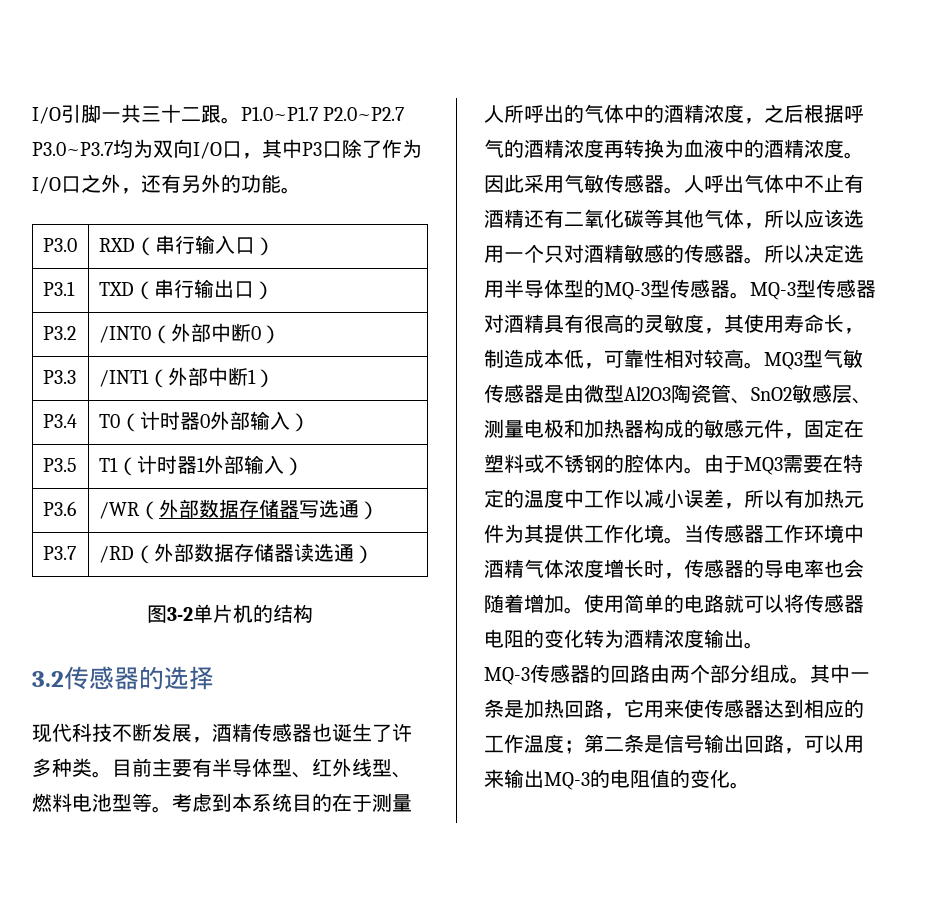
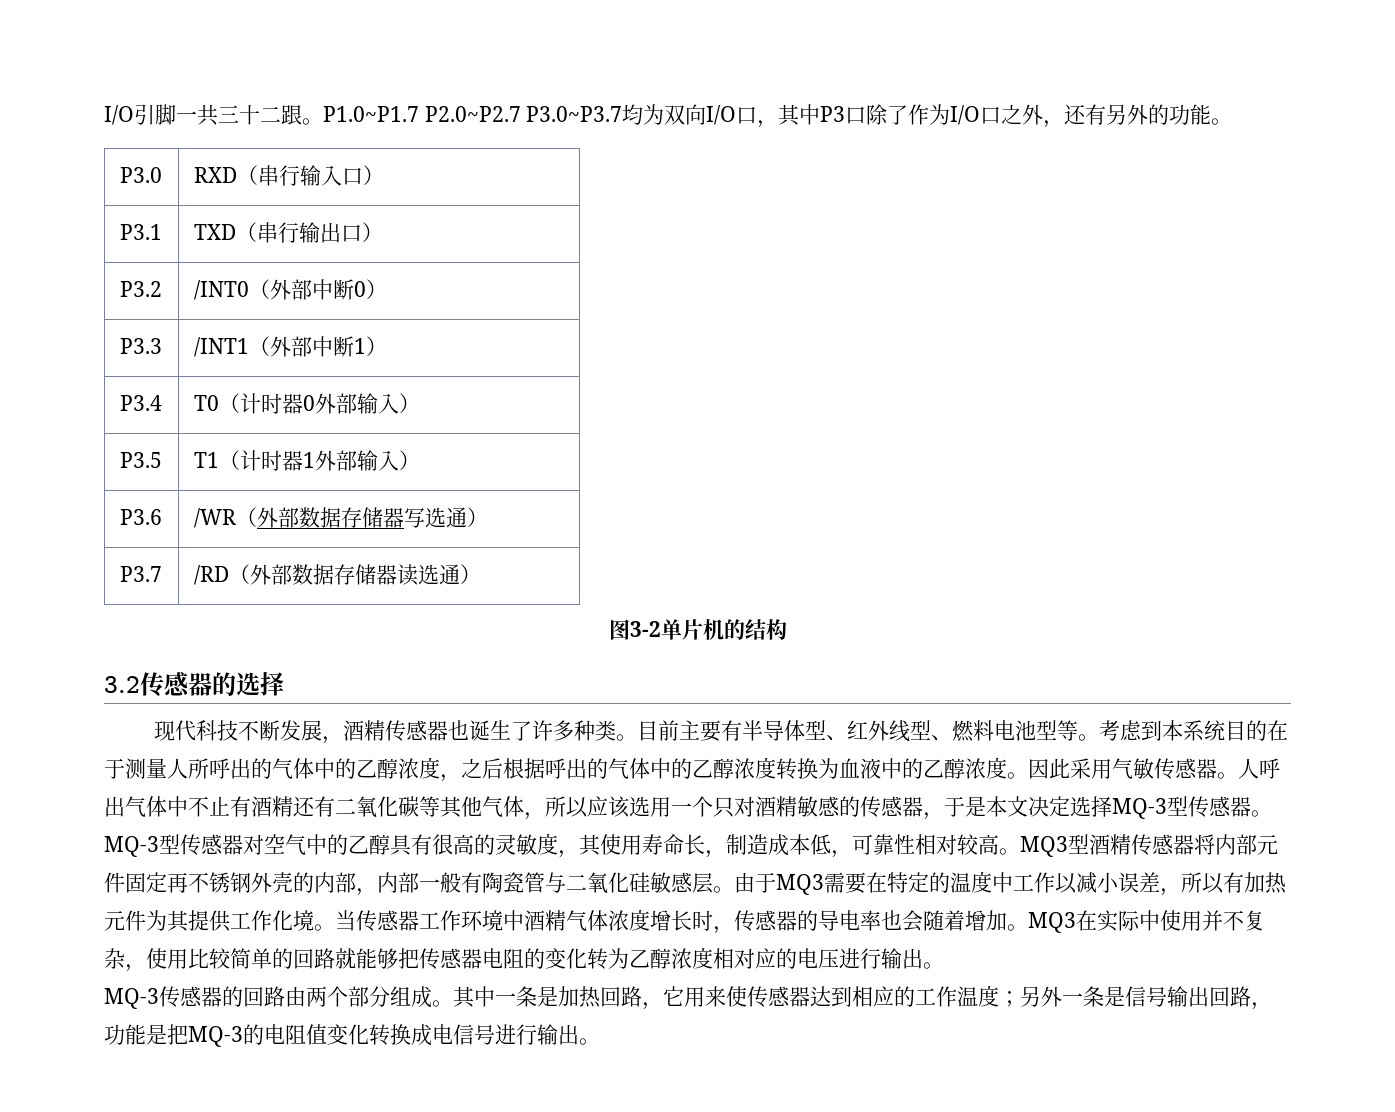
- 考虑到本系统目的在于测量人所呼出的气体中的酒精浓度，之后根据呼气的酒精浓度再转换为血液中的酒精浓度。
+ 考虑到本系统目的在于测量人所呼出的气体中的乙醇浓度，之后根据呼出的气体中的乙醇浓度转换为血液中的乙醇浓度。
- 人呼出气体中不止有酒精还有二氧化碳等其他气体，所以应该选用一个只对酒精敏感的传感器。所以决定选用半导体型的MQ-3型传感器。
+ 人呼出气体中不止有酒精还有二氧化碳等其他气体，所以应该选用一个只对酒精敏感的传感器，于是本文决定选择MQ-3型传感器。
- MQ-3型传感器对酒精具有很高的灵敏度，其使用寿命长，制造成本低，可靠性相对较高。
+ MQ-3型传感器对空气中的乙醇具有很高的灵敏度，其使用寿命长，制造成本低，可靠性相对较高。
- MQ3型气敏传感器是由微型Al2O3陶瓷管、SnO2敏感层、测量电极和加热器构成的敏感元件，固定在塑料或不锈钢的腔体内。
+ MQ3型酒精传感器将内部元件固定再不锈钢外壳的内部，内部一般有陶瓷管与二氧化硅敏感层。
- 使用简单的电路就可以将传感器电阻的变化转为酒精浓度输出。
+ MQ3在实际中使用并不复杂，使用比较简单的回路就能够把传感器电阻的变化转为乙醇浓度相对应的电压进行输出。
- 其中一条是加热回路，它用来使传感器达到相应的工作温度；第二条是信号输出回路，可以用来输出MQ-3的电阻值的变化。
+ 其中一条是加热回路，它用来使传感器达到相应的工作温度；另外一条是信号输出回路，功能是把MQ-3的电阻值变化转换成电信号进行输出。

